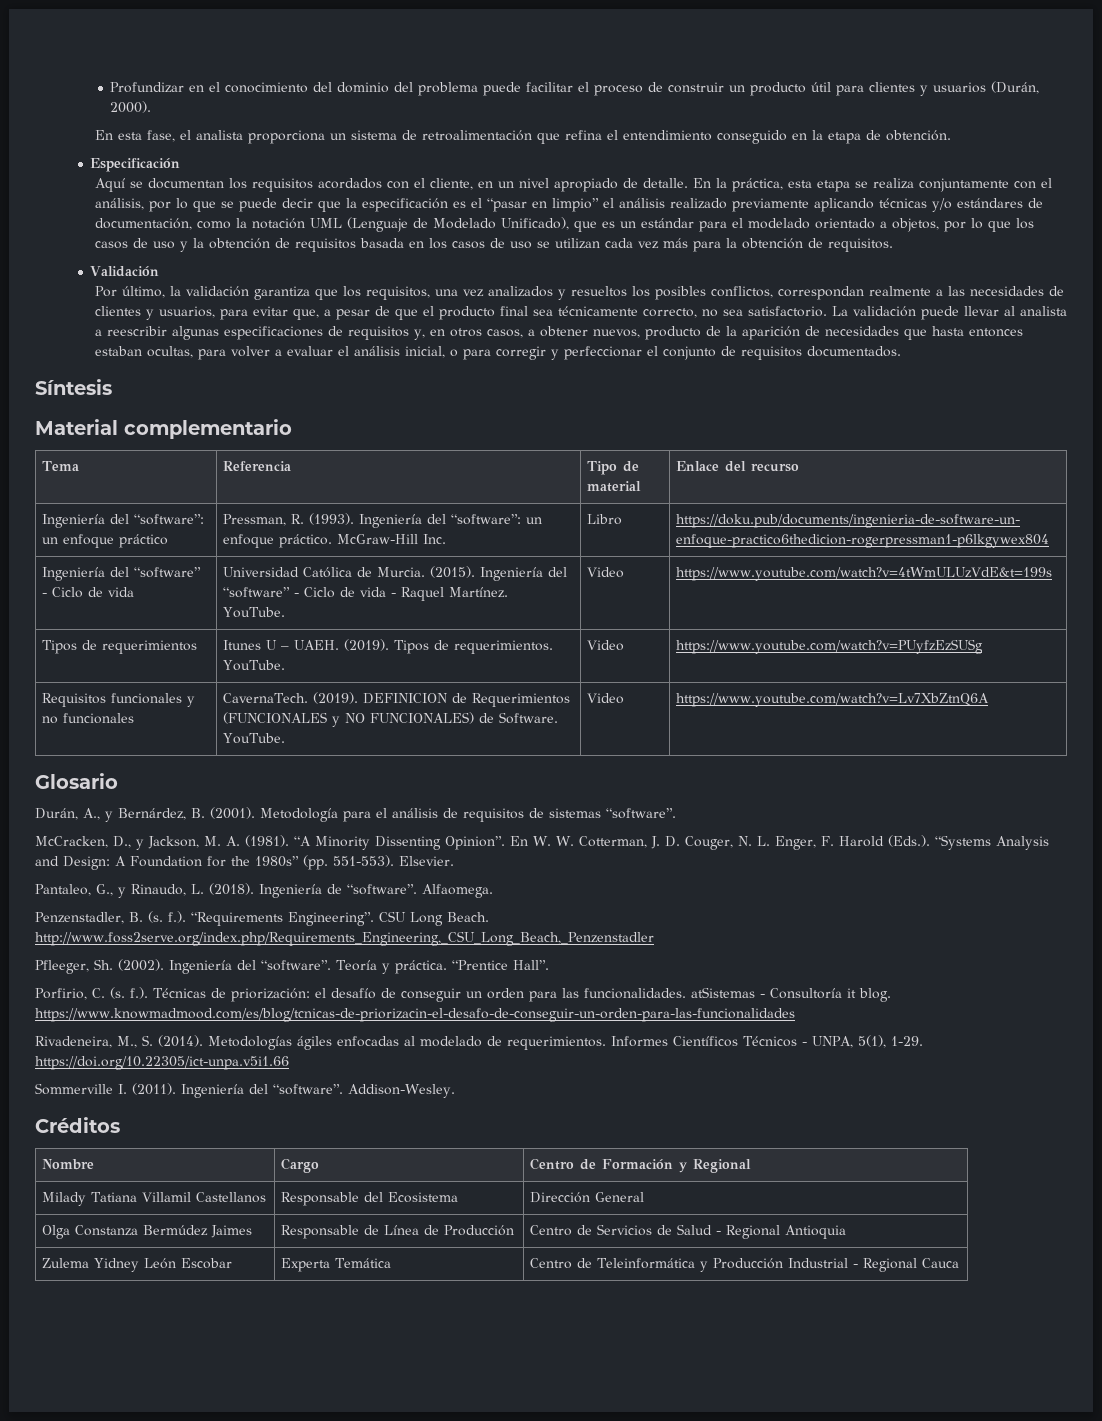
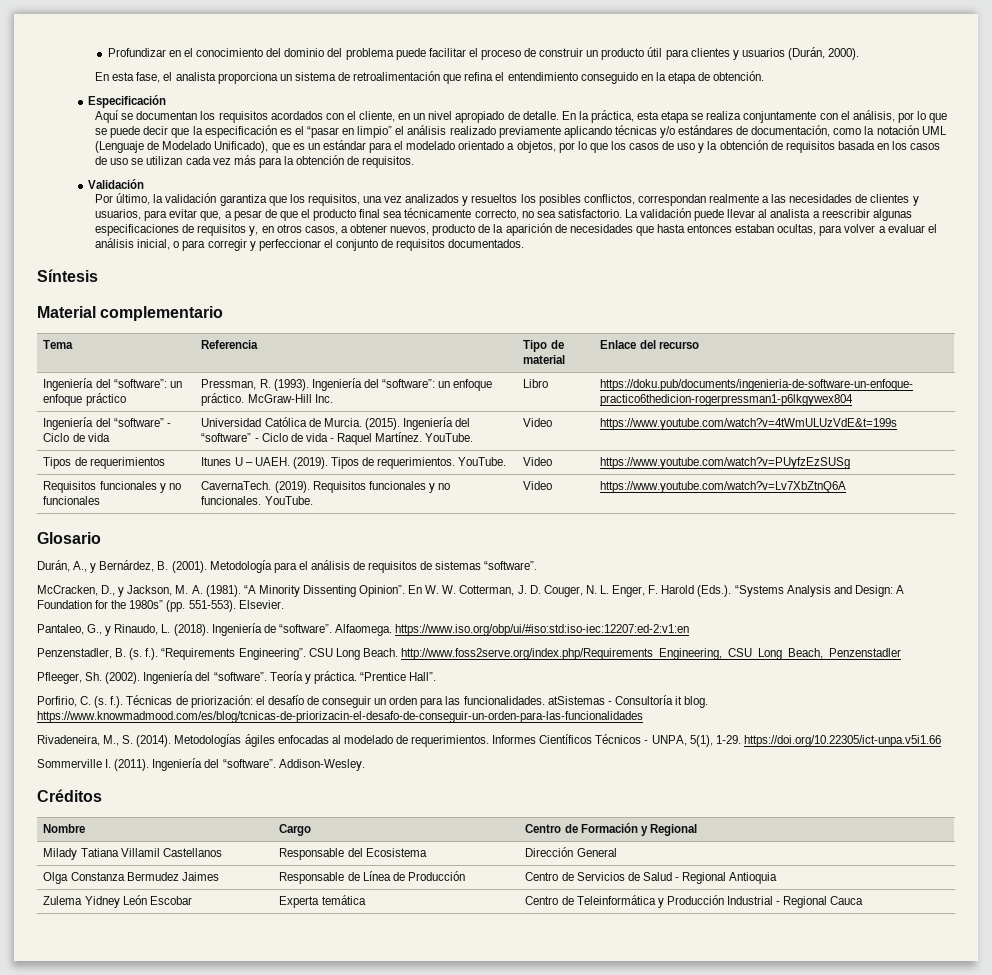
- Requisitos funcionales y no funcionales | CavernaTech. (2019). DEFINICION de Requerimientos (FUNCIONALES y NO FUNCIONALES) de Software. YouTube. | Video | https://www.youtube.com/watch?v=Lv7XbZtnQ6A
+ Requisitos funcionales y no funcionales | CavernaTech. (2019). Requisitos funcionales y no funcionales. YouTube. | Video | https://www.youtube.com/watch?v=Lv7XbZtnQ6A
- Alfaomega.
+ Alfaomega. https://www.iso.org/obp/ui/#iso:std:iso-iec:12207:ed-2:v1:en
- Olga Constanza Bermúdez Jaimes | Responsable de Línea de Producción | Centro de Servicios de Salud - Regional Antioquia
+ Olga Constanza Bermudez Jaimes | Responsable de Línea de Producción | Centro de Servicios de Salud - Regional Antioquia
- Zulema Yidney León Escobar | Experta Temática | Centro de Teleinformática y Producción Industrial - Regional Cauca
+ Zulema Yidney León Escobar | Experta temática | Centro de Teleinformática y Producción Industrial - Regional Cauca

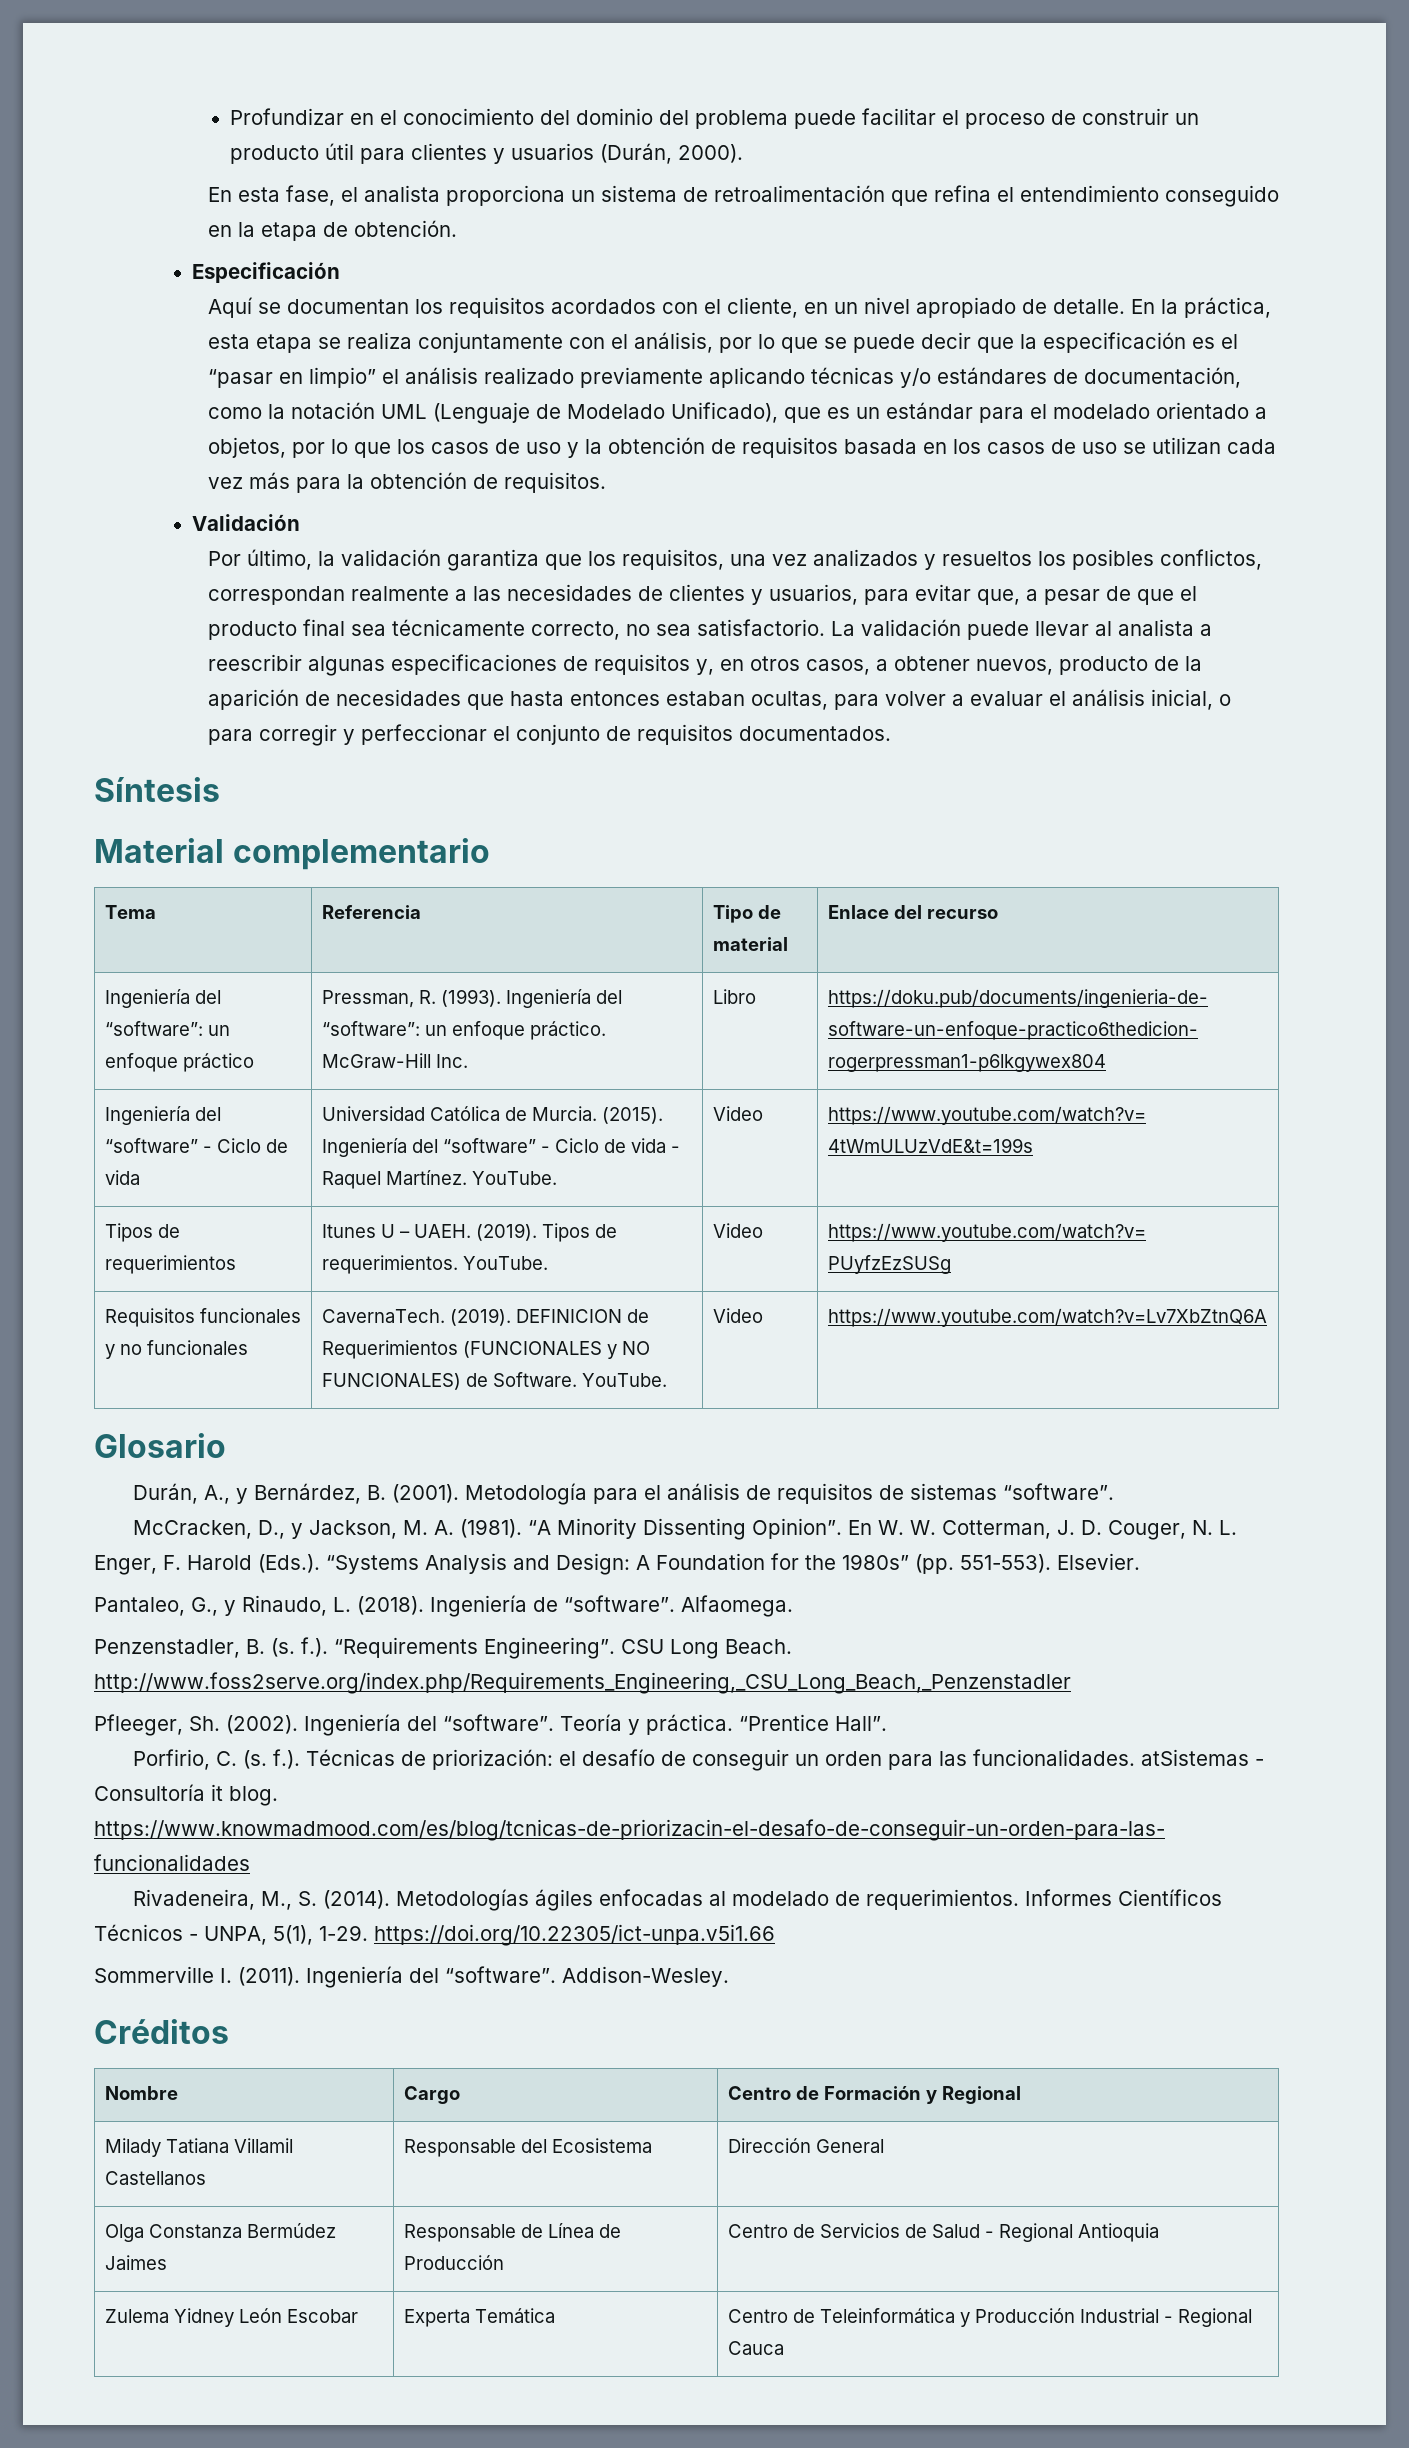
- Requisitos funcionales y no funcionales | CavernaTech. (2019). Requisitos funcionales y no funcionales. YouTube. | Video | https://www.youtube.com/watch?v=Lv7XbZtnQ6A
+ Requisitos funcionales y no funcionales | CavernaTech. (2019). DEFINICION de Requerimientos (FUNCIONALES y NO FUNCIONALES) de Software. YouTube. | Video | https://www.youtube.com/watch?v=Lv7XbZtnQ6A
- Alfaomega. https://www.iso.org/obp/ui/#iso:std:iso-iec:12207:ed-2:v1:en
+ Alfaomega.
- Olga Constanza Bermudez Jaimes | Responsable de Línea de Producción | Centro de Servicios de Salud - Regional Antioquia
+ Olga Constanza Bermúdez Jaimes | Responsable de Línea de Producción | Centro de Servicios de Salud - Regional Antioquia
- Zulema Yidney León Escobar | Experta temática | Centro de Teleinformática y Producción Industrial - Regional Cauca
+ Zulema Yidney León Escobar | Experta Temática | Centro de Teleinformática y Producción Industrial - Regional Cauca

